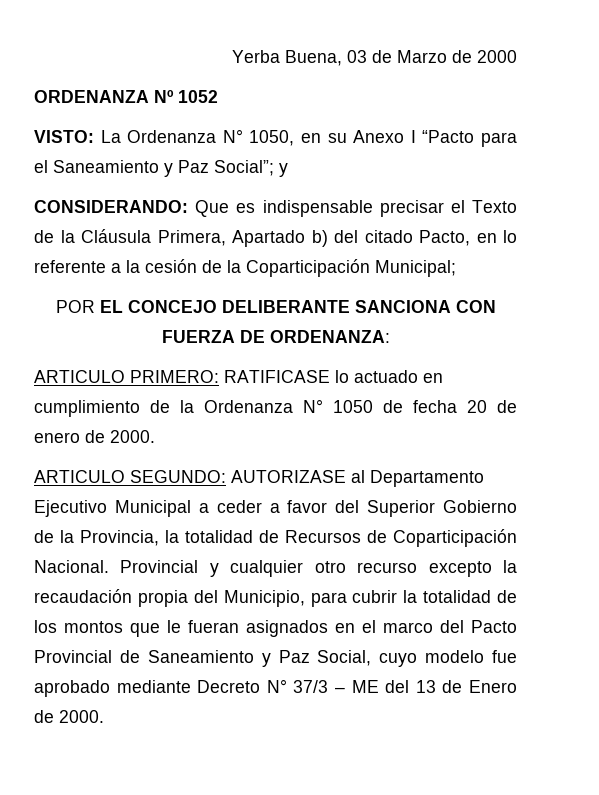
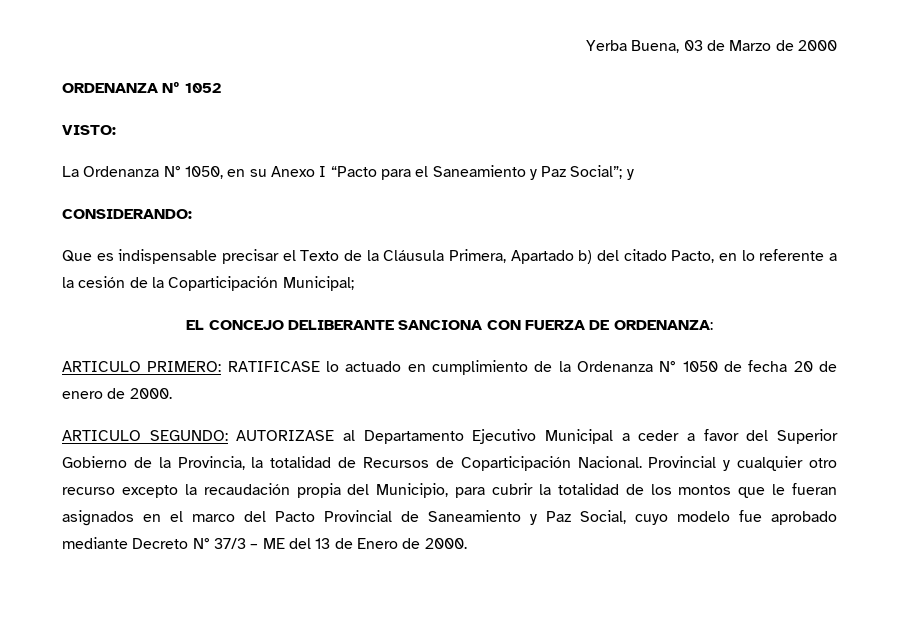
- VISTO: La Ordenanza N° 1050, en su Anexo I “Pacto para el Saneamiento y Paz Social”; y
+ VISTO:
+ La Ordenanza N° 1050, en su Anexo I “Pacto para el Saneamiento y Paz Social”; y
- CONSIDERANDO: Que es indispensable precisar el Texto de la Cláusula Primera, Apartado b) del citado Pacto, en lo referente a la cesión de la Coparticipación Municipal;
+ CONSIDERANDO:
+ Que es indispensable precisar el Texto de la Cláusula Primera, Apartado b) del citado Pacto, en lo referente a la cesión de la Coparticipación Municipal;
- POR EL CONCEJO DELIBERANTE SANCIONA CON FUERZA DE ORDENANZA:
+ EL CONCEJO DELIBERANTE SANCIONA CON FUERZA DE ORDENANZA:

